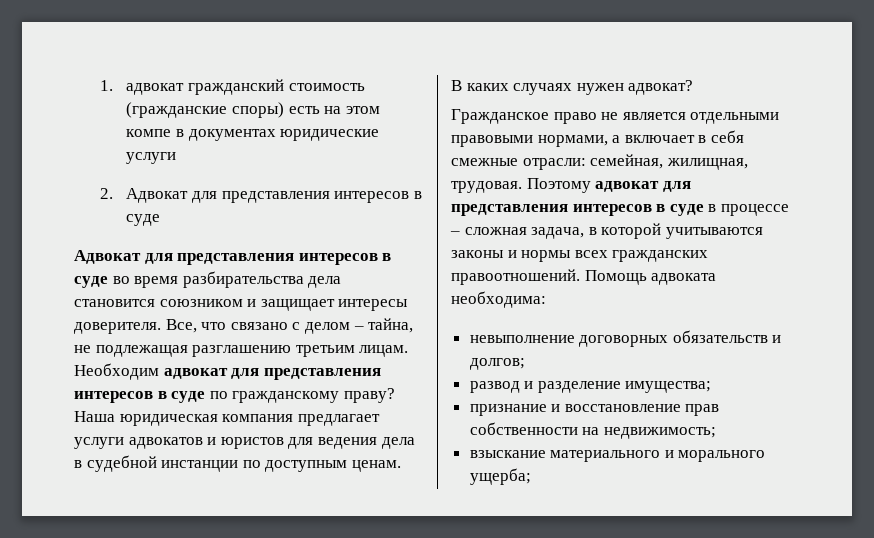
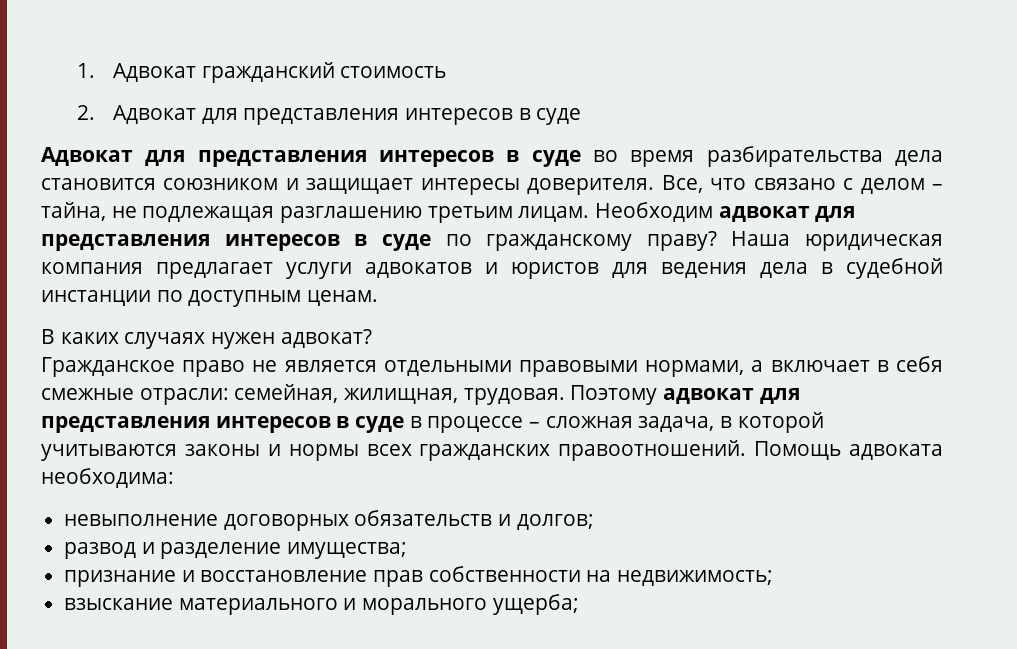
- 1. адвокат гражданский стоимость (гражданские споры) есть на этом компе в документах юридические услуги
+ 1. Адвокат гражданский стоимость

